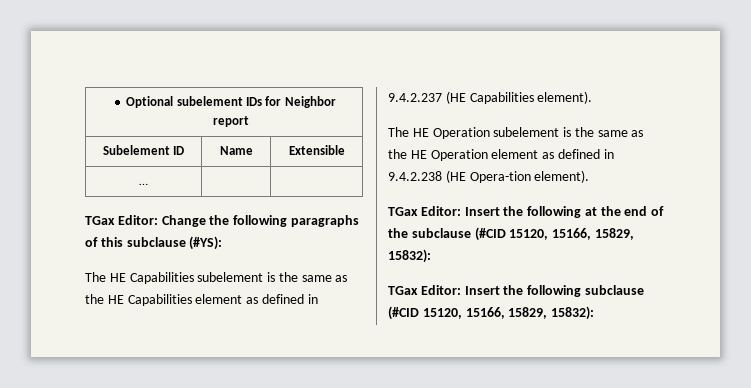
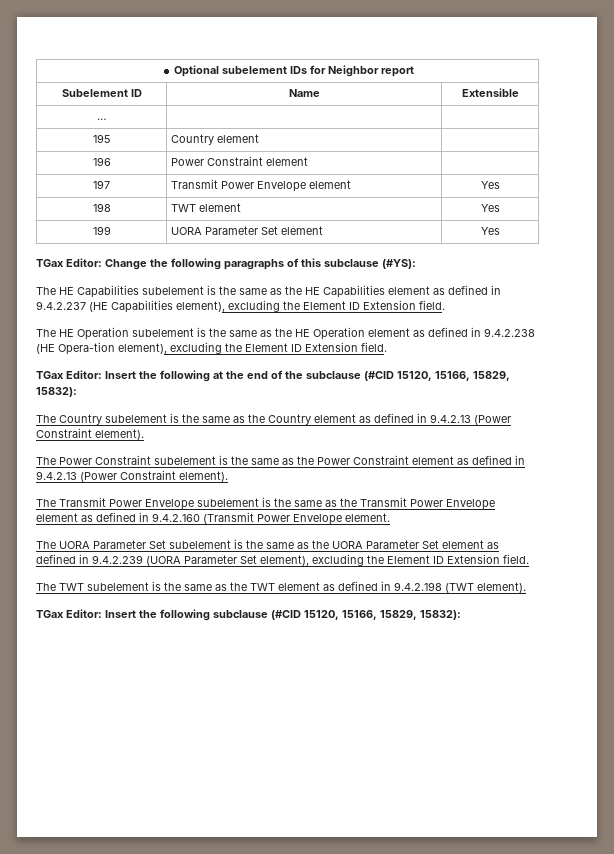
+ 195 | Country element |
+ 196 | Power Constraint element |
+ 197 | Transmit Power Envelope element | Yes
+ 198 | TWT element | Yes
+ 199 | UORA Parameter Set element | Yes
- The HE Capabilities subelement is the same as the HE Capabilities element as defined in 9.4.2.237 (HE Capabilities element).
+ The HE Capabilities subelement is the same as the HE Capabilities element as defined in 9.4.2.237 (HE Capabilities element), excluding the Element ID Extension field.
- The HE Operation subelement is the same as the HE Operation element as defined in 9.4.2.238 (HE Opera-tion element).
+ The HE Operation subelement is the same as the HE Operation element as defined in 9.4.2.238 (HE Opera-tion element), excluding the Element ID Extension field.
+ The Country subelement is the same as the Country element as defined in 9.4.2.13 (Power Constraint element).
+ The Power Constraint subelement is the same as the Power Constraint element as defined in 9.4.2.13 (Power Constraint element).
+ The Transmit Power Envelope subelement is the same as the Transmit Power Envelope element as defined in 9.4.2.160 (Transmit Power Envelope element.
+ The UORA Parameter Set subelement is the same as the UORA Parameter Set element as defined in 9.4.2.239 (UORA Parameter Set element), excluding the Element ID Extension field.
+ The TWT subelement is the same as the TWT element as defined in 9.4.2.198 (TWT element).

